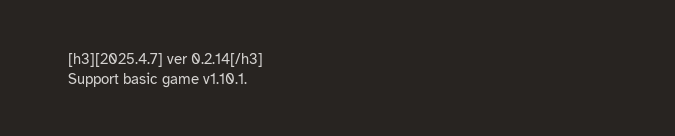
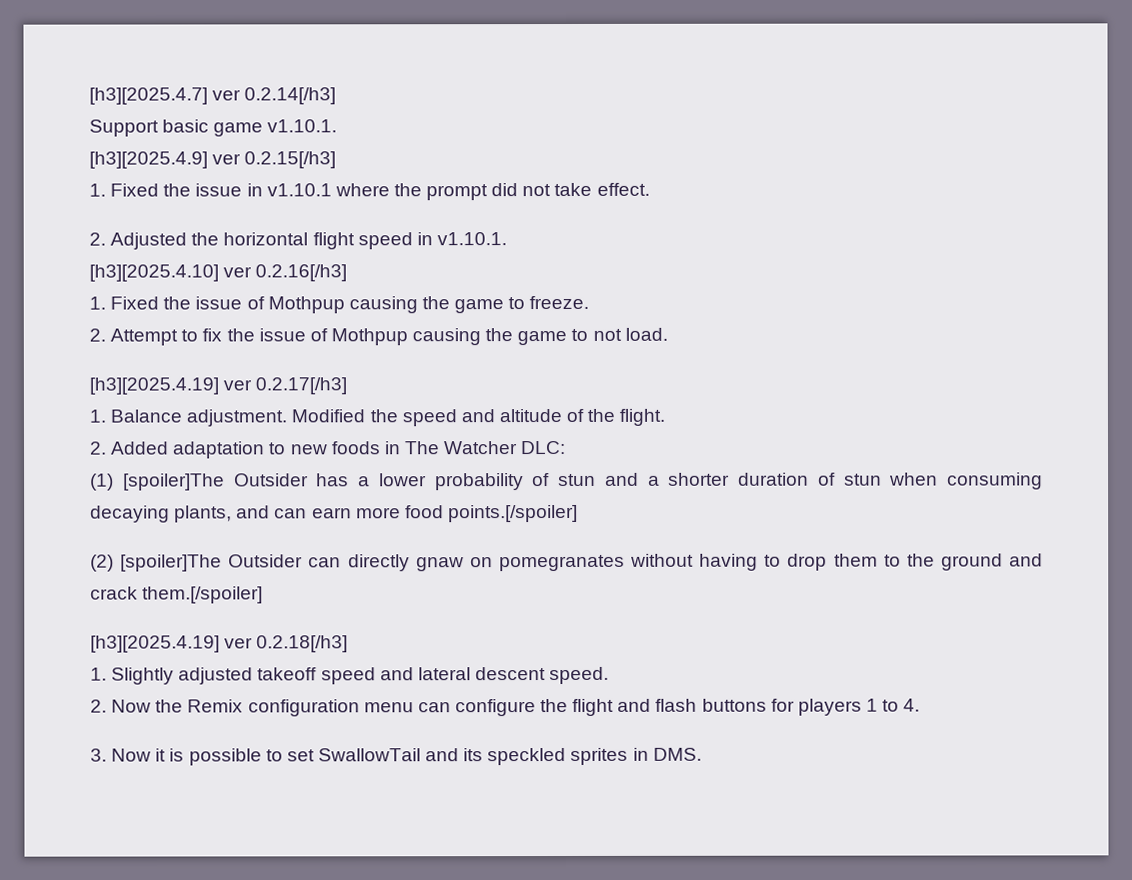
+ [h3][2025.4.9] ver 0.2.15[/h3]
+ 1. Fixed the issue in v1.10.1 where the prompt did not take effect.
+ 2. Adjusted the horizontal flight speed in v1.10.1.
+ [h3][2025.4.10] ver 0.2.16[/h3]
+ 1. Fixed the issue of Mothpup causing the game to freeze.
+ 2. Attempt to fix the issue of Mothpup causing the game to not load.
+ [h3][2025.4.19] ver 0.2.17[/h3]
+ 1. Balance adjustment. Modified the speed and altitude of the flight.
+ 2. Added adaptation to new foods in The Watcher DLC:
+ (1) [spoiler]The Outsider has a lower probability of stun and a shorter duration of stun when consuming decaying plants, and can earn more food points.[/spoiler]
+ (2) [spoiler]The Outsider can directly gnaw on pomegranates without having to drop them to the ground and crack them.[/spoiler]
+ [h3][2025.4.19] ver 0.2.18[/h3]
+ 1. Slightly adjusted takeoff speed and lateral descent speed.
+ 2. Now the Remix configuration menu can configure the flight and flash buttons for players 1 to 4.
+ 3. Now it is possible to set SwallowTail and its speckled sprites in DMS.

